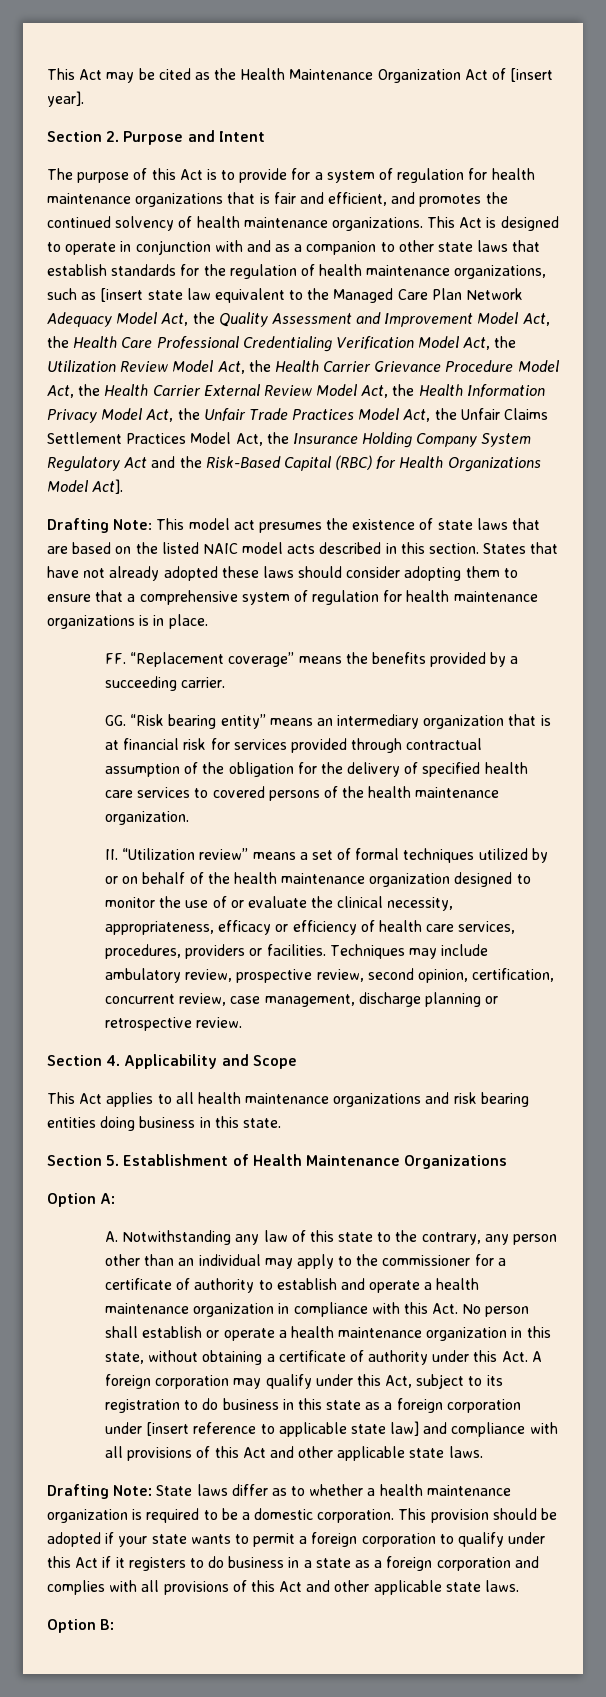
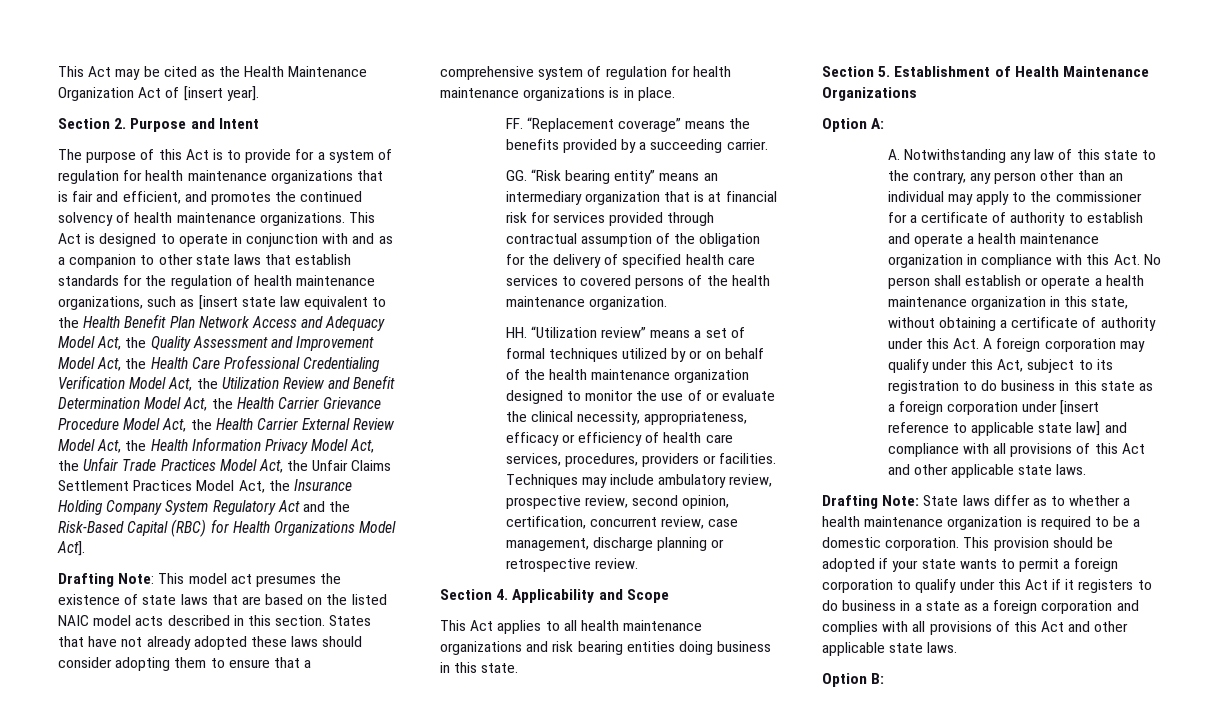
- This Act is designed to operate in conjunction with and as a companion to other state laws that establish standards for the regulation of health maintenance organizations, such as [insert state law equivalent to the Managed Care Plan Network Adequacy Model Act, the Quality Assessment and Improvement Model Act, the Health Care Professional Credentialing Verification Model Act, the Utilization Review Model Act, the Health Carrier Grievance Procedure Model Act, the Health Carrier External Review Model Act, the Health Information Privacy Model Act, the Unfair Trade Practices Model Act, the Unfair Claims Settlement Practices Model Act, the Insurance Holding Company System Regulatory Act and the Risk-Based Capital (RBC) for Health Organizations Model Act].
+ This Act is designed to operate in conjunction with and as a companion to other state laws that establish standards for the regulation of health maintenance organizations, such as [insert state law equivalent to the Health Benefit Plan Network Access and Adequacy Model Act, the Quality Assessment and Improvement Model Act, the Health Care Professional Credentialing Verification Model Act, the Utilization Review and Benefit Determination Model Act, the Health Carrier Grievance Procedure Model Act, the Health Carrier External Review Model Act, the Health Information Privacy Model Act, the Unfair Trade Practices Model Act, the Unfair Claims Settlement Practices Model Act, the Insurance Holding Company System Regulatory Act and the Risk-Based Capital (RBC) for Health Organizations Model Act].
- II. “Utilization review” means a set of formal techniques utilized by or on behalf of the health maintenance organization designed to monitor the use of or evaluate the clinical necessity, appropriateness, efficacy or efficiency of health care services, procedures, providers or facilities.
+ HH. “Utilization review” means a set of formal techniques utilized by or on behalf of the health maintenance organization designed to monitor the use of or evaluate the clinical necessity, appropriateness, efficacy or efficiency of health care services, procedures, providers or facilities.

